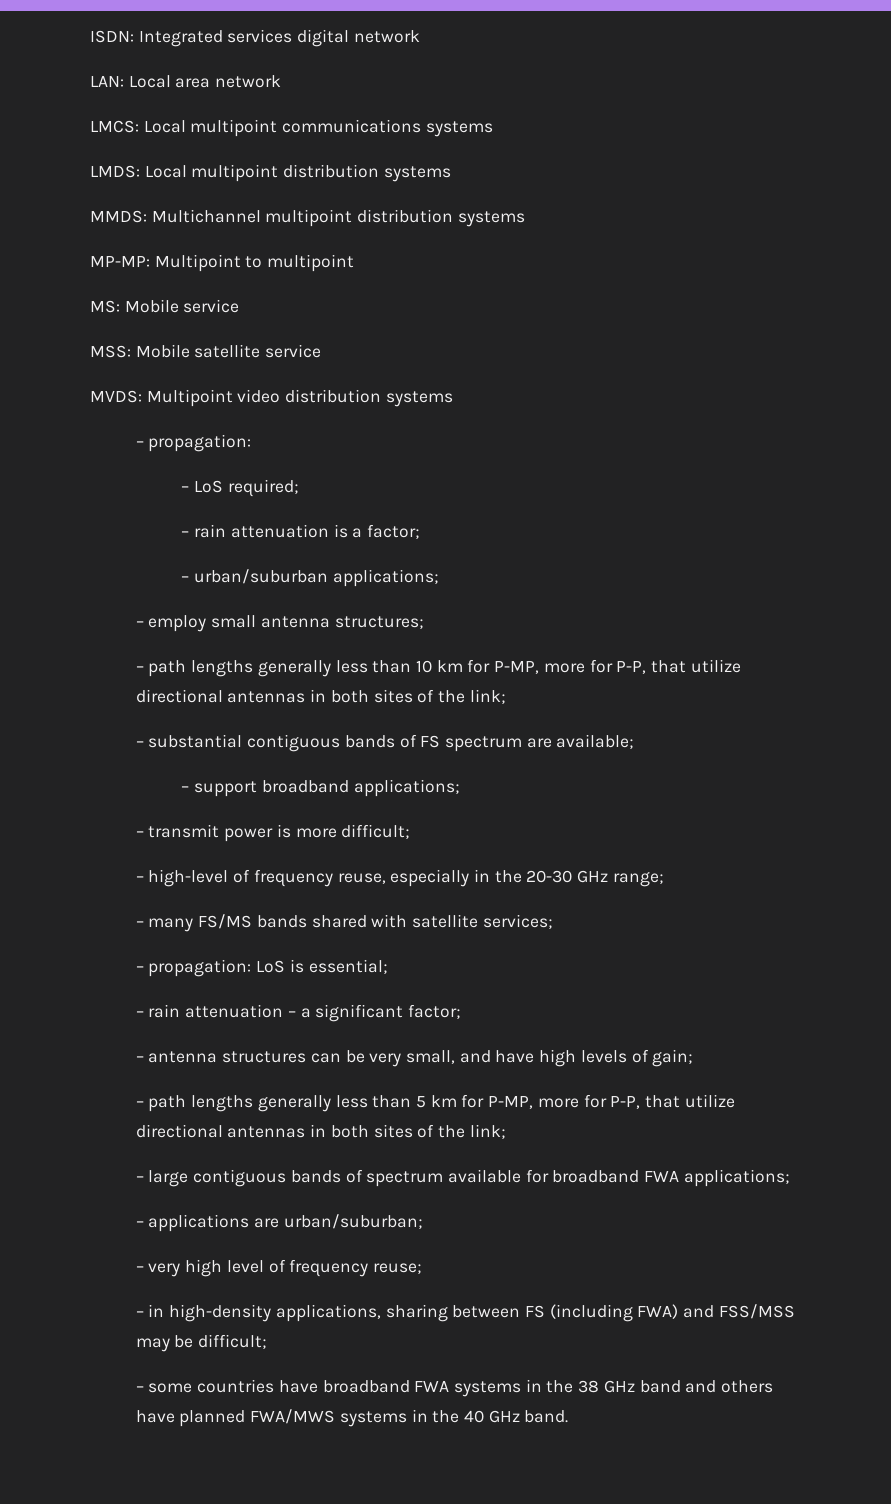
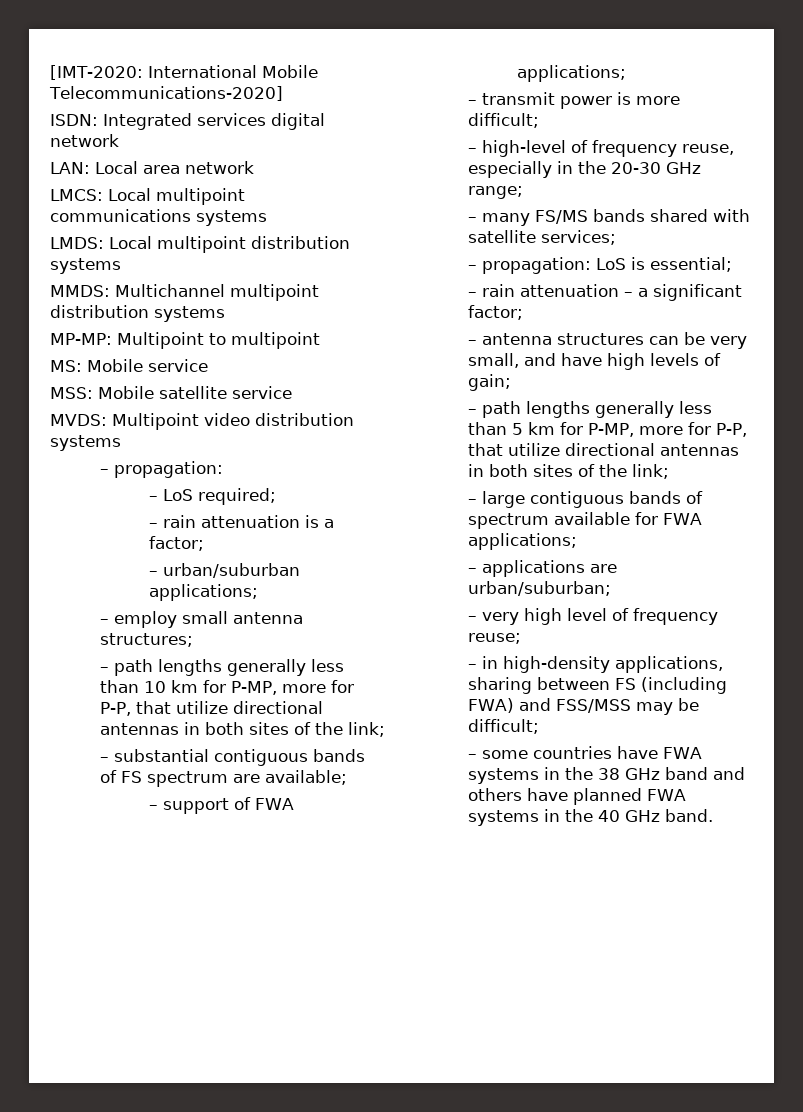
+ [IMT-2020: International Mobile Telecommunications-2020]
- – support broadband applications;
+ – support of FWA applications;
- – large contiguous bands of spectrum available for broadband FWA applications;
+ – large contiguous bands of spectrum available for FWA applications;
- – some countries have broadband FWA systems in the 38 GHz band and others have planned FWA/MWS systems in the 40 GHz band.
+ – some countries have FWA systems in the 38 GHz band and others have planned FWA systems in the 40 GHz band.

